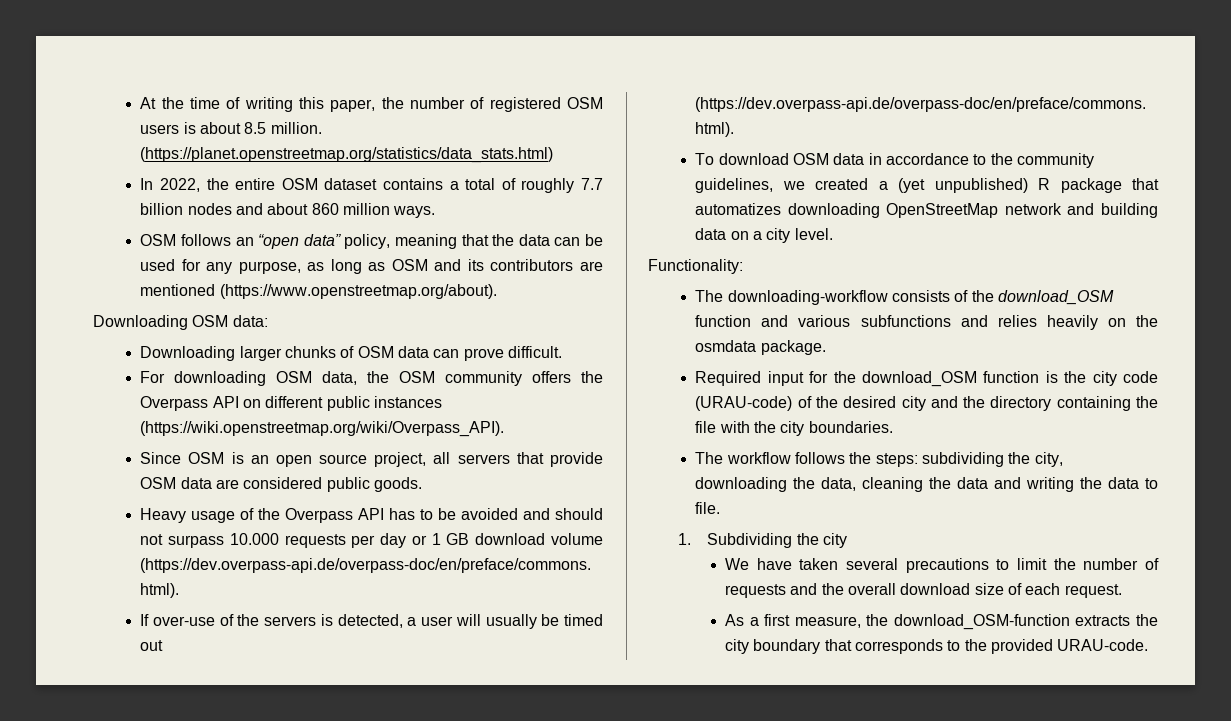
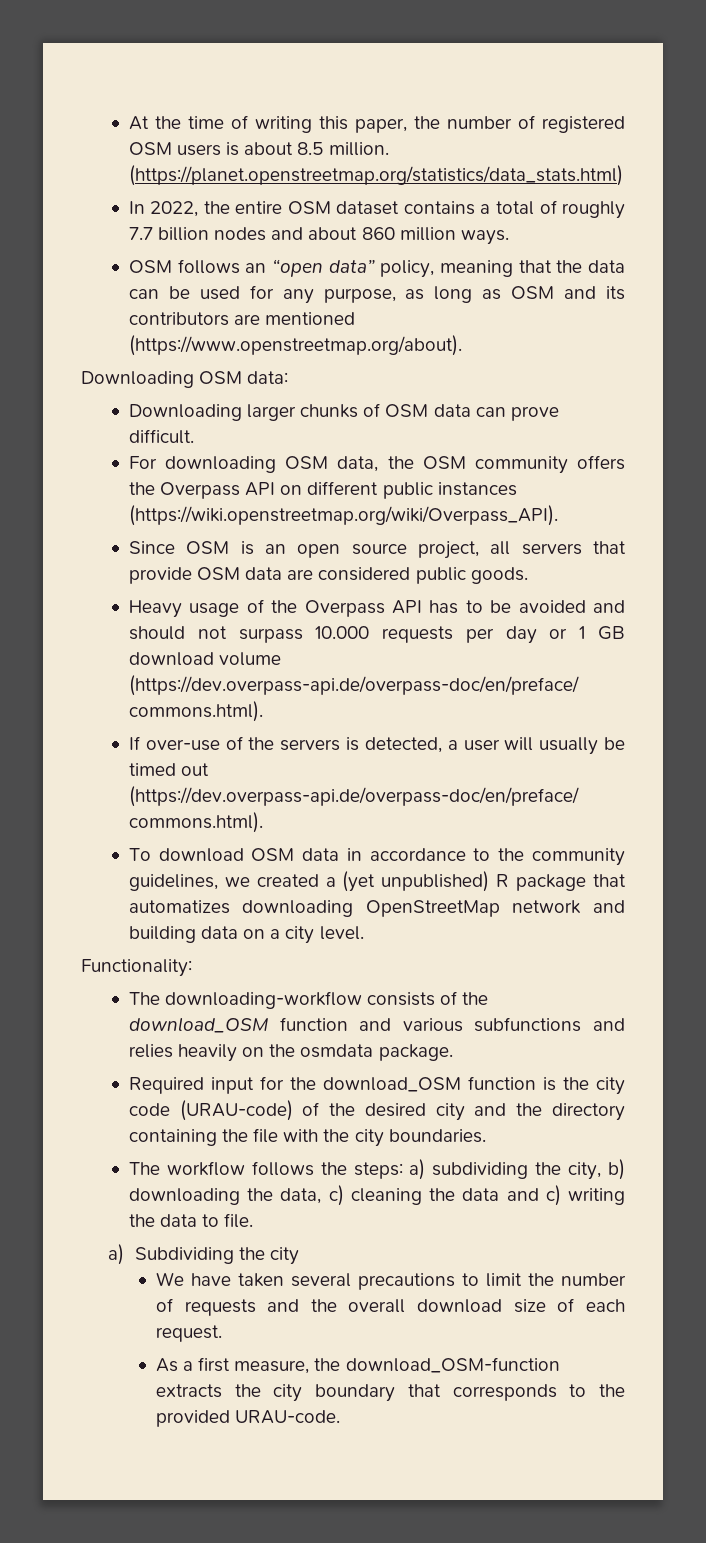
- The workflow follows the steps: subdividing the city, downloading the data, cleaning the data and writing the data to file.
+ The workflow follows the steps: a) subdividing the city, b) downloading the data, c) cleaning the data and c) writing the data to file.
- 1. Subdividing the city
+ a) Subdividing the city

